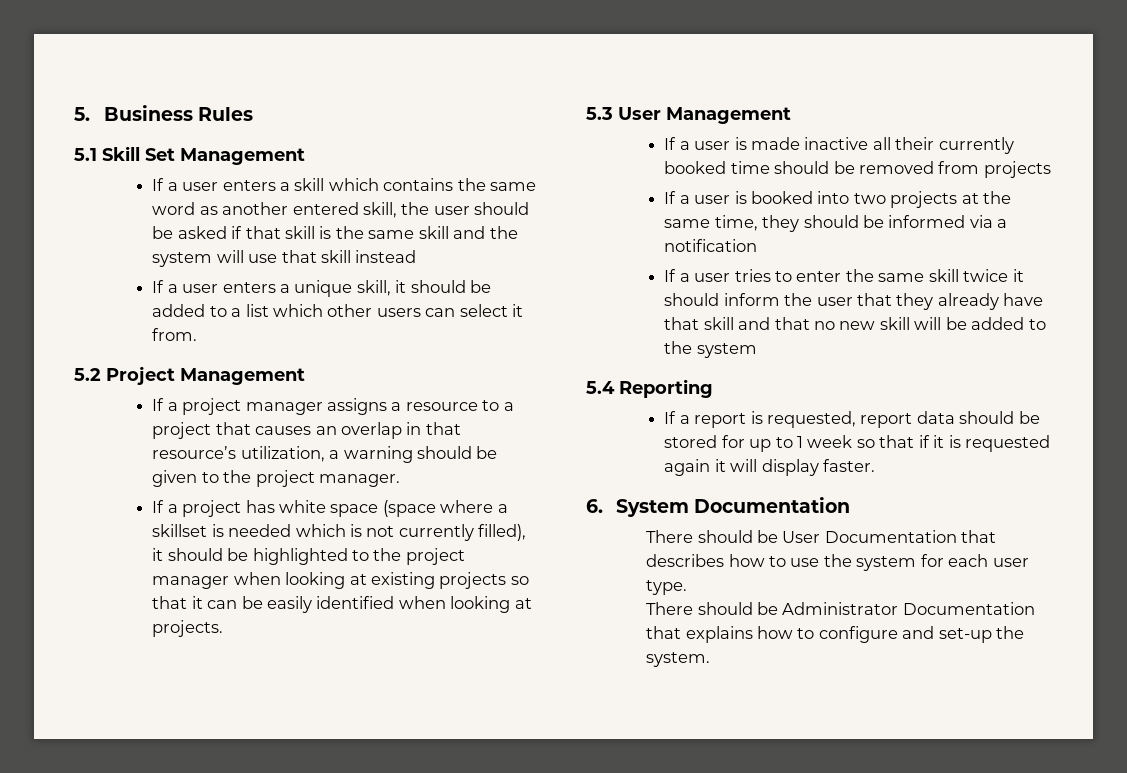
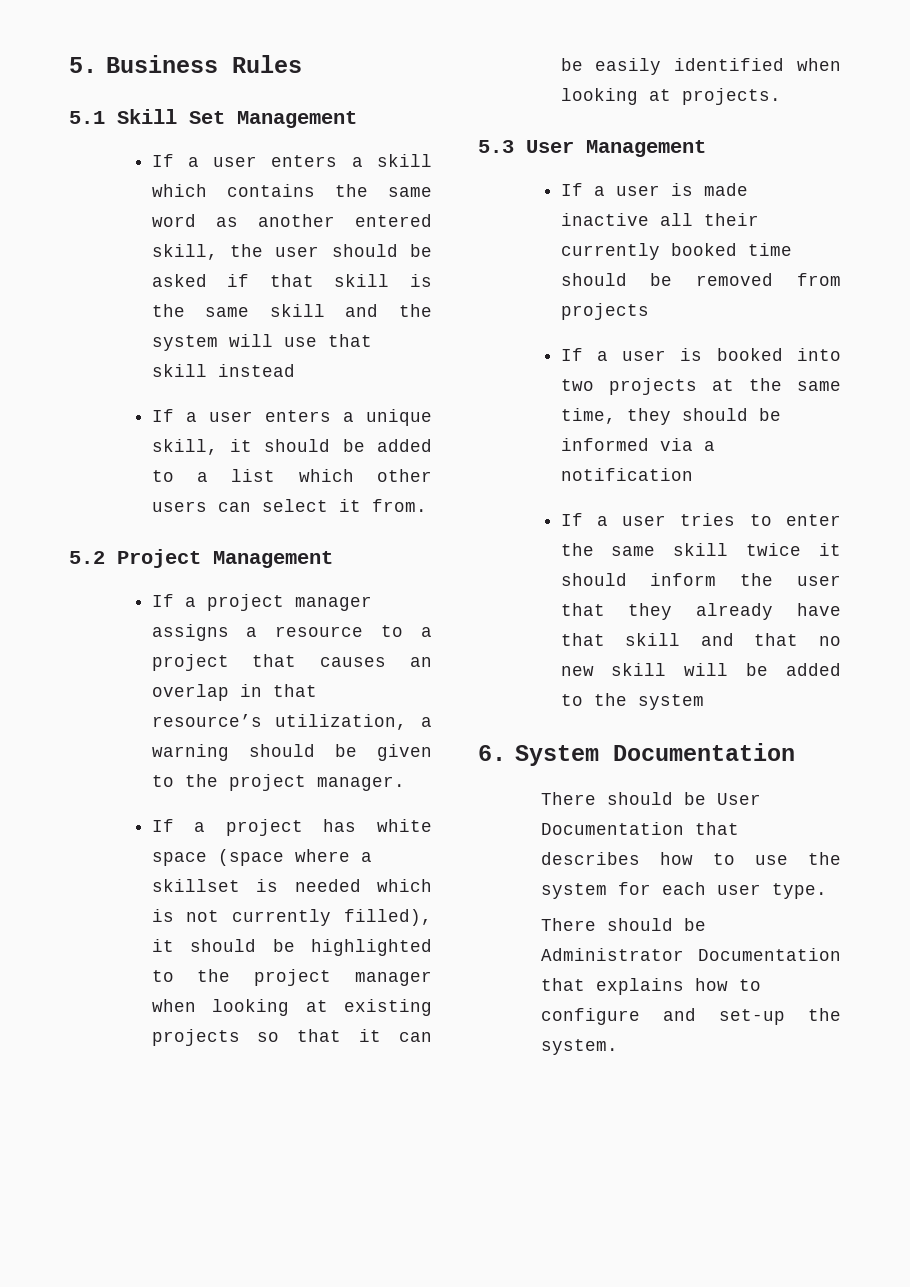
- 5.4 Reporting
- If a report is requested, report data should be stored for up to 1 week so that if it is requested again it will display faster.

